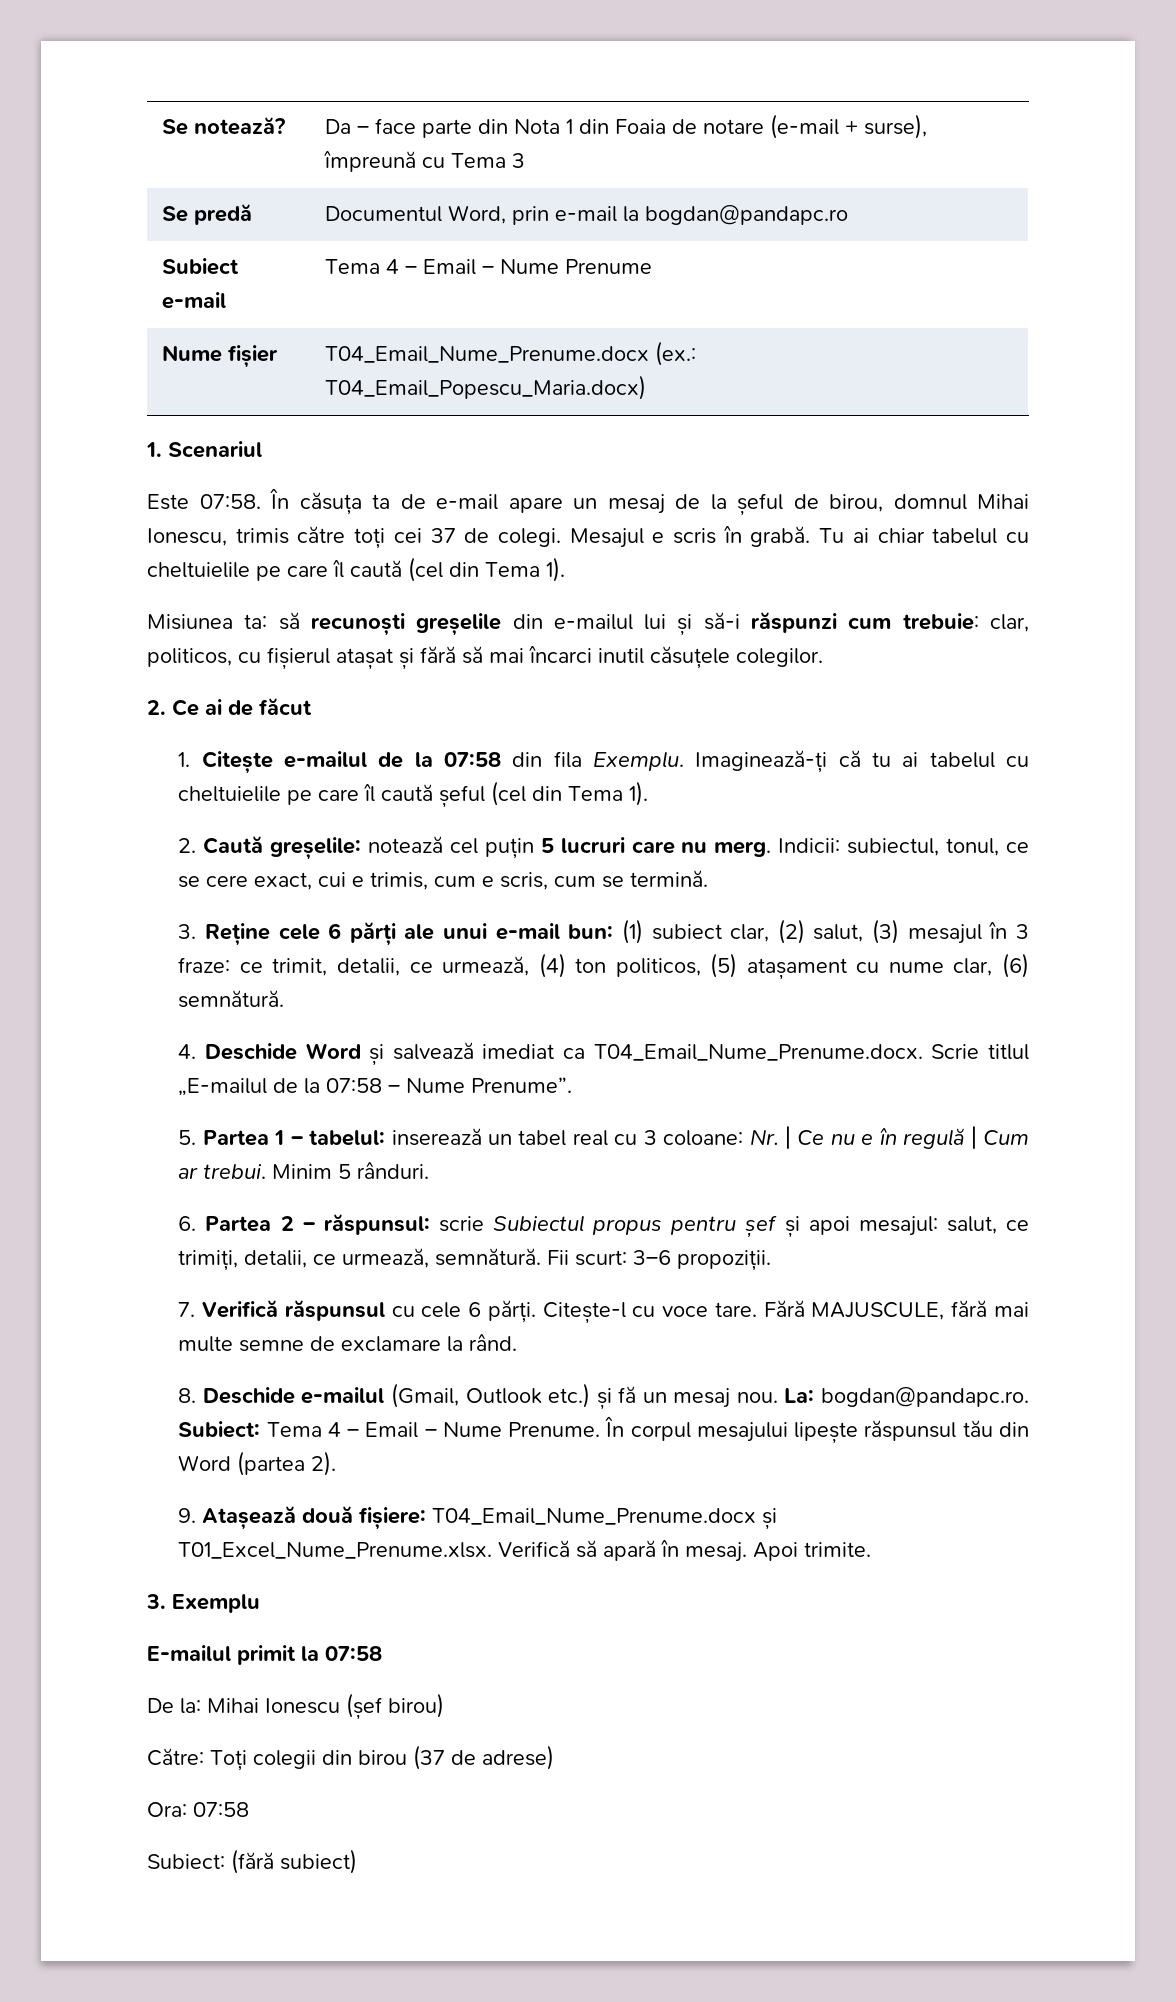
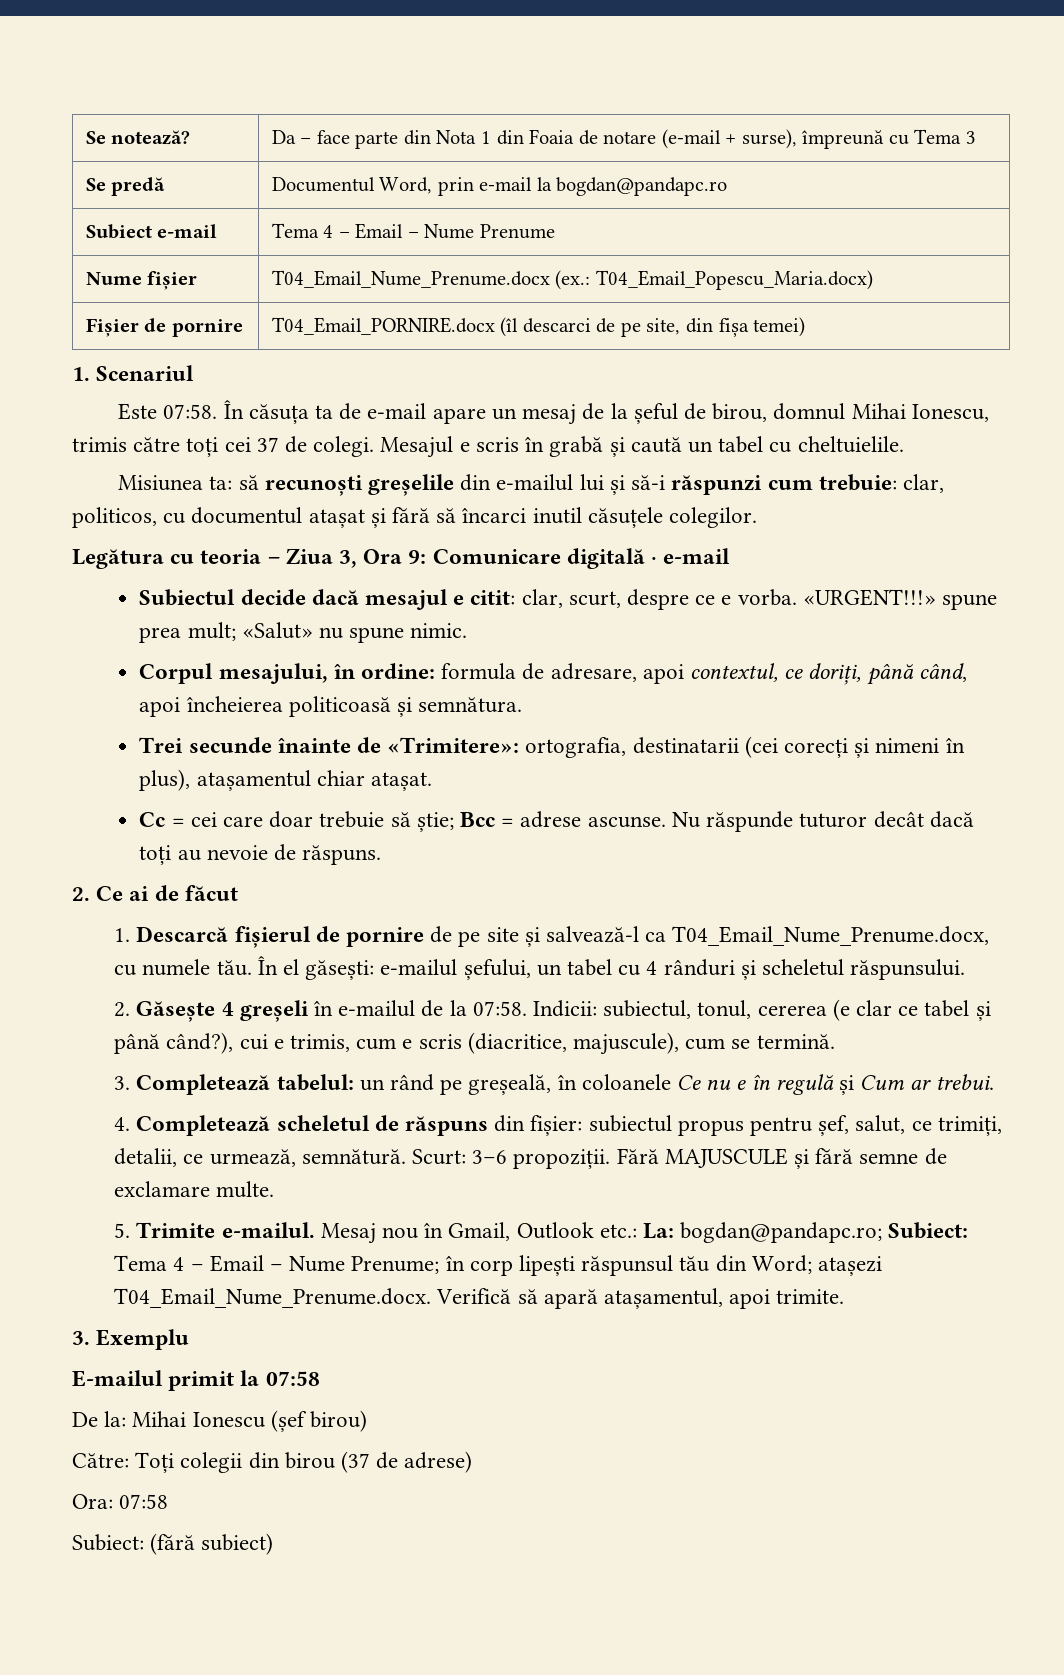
+ Fișier de pornire | T04_Email_PORNIRE.docx (îl descarci de pe site, din fișa temei)
- Mesajul e scris în grabă. Tu ai chiar tabelul cu cheltuielile pe care îl caută (cel din Tema 1).
+ Mesajul e scris în grabă și caută un tabel cu cheltuielile.
- Misiunea ta: să recunoști greșelile din e-mailul lui și să-i răspunzi cum trebuie: clar, politicos, cu fișierul atașat și fără să mai încarci inutil căsuțele colegilor.
+ Misiunea ta: să recunoști greșelile din e-mailul lui și să-i răspunzi cum trebuie: clar, politicos, cu documentul atașat și fără să încarci inutil căsuțele colegilor.
+ Legătura cu teoria – Ziua 3, Ora 9: Comunicare digitală · e-mail
+ Subiectul decide dacă mesajul e citit: clar, scurt, despre ce e vorba. «URGENT!!!» spune prea mult; «Salut» nu spune nimic.
+ Corpul mesajului, în ordine: formula de adresare, apoi contextul, ce doriți, până când, apoi încheierea politicoasă și semnătura.
+ Trei secunde înainte de «Trimitere»: ortografia, destinatarii (cei corecți și nimeni în plus), atașamentul chiar atașat.
+ Cc = cei care doar trebuie să știe; Bcc = adrese ascunse. Nu răspunde tuturor decât dacă toți au nevoie de răspuns.
- 1. Citește e-mailul de la 07:58 din fila Exemplu. Imaginează-ți că tu ai tabelul cu cheltuielile pe care îl caută șeful (cel din Tema 1).
- 2. Caută greșelile: notează cel puțin 5 lucruri care nu merg. Indicii: subiectul, tonul, ce se cere exact, cui e trimis, cum e scris, cum se termină.
+ 1. Descarcă fișierul de pornire de pe site și salvează-l ca T04_Email_Nume_Prenume.docx, cu numele tău. În el găsești: e-mailul șefului, un tabel cu 4 rânduri și scheletul răspunsului.
+ 2. Găsește 4 greșeli în e-mailul de la 07:58. Indicii: subiectul, tonul, cererea (e clar ce tabel și până când?), cui e trimis, cum e scris (diacritice, majuscule), cum se termină.
- 3. Reține cele 6 părți ale unui e-mail bun: (1) subiect clar, (2) salut, (3) mesajul în 3 fraze: ce trimit, detalii, ce urmează, (4) ton politicos, (5) atașament cu nume clar, (6) semnătură.
- 4. Deschide Word și salvează imediat ca T04_Email_Nume_Prenume.docx. Scrie titlul „E-mailul de la 07:58 – Nume Prenume”.
- 5. Partea 1 – tabelul: inserează un tabel real cu 3 coloane: Nr. | Ce nu e în regulă | Cum ar trebui. Minim 5 rânduri.
- 6. Partea 2 – răspunsul: scrie Subiectul propus pentru șef și apoi mesajul: salut, ce trimiți, detalii, ce urmează, semnătură.
+ 3. Completează tabelul: un rând pe greșeală, în coloanele Ce nu e în regulă și Cum ar trebui.
+ 4. Completează scheletul de răspuns din fișier: subiectul propus pentru șef, salut, ce trimiți, detalii, ce urmează, semnătură.
- Fii scurt: 3–6 propoziții.
- 7. Verifică răspunsul cu cele 6 părți. Citește-l cu voce tare. Fără MAJUSCULE, fără mai multe semne de exclamare la rând.
- 8. Deschide e-mailul (Gmail, Outlook etc.) și fă un mesaj nou. La: bogdan@pandapc.ro. Subiect: Tema 4 – Email – Nume Prenume. În corpul mesajului lipește răspunsul tău din Word (partea 2).
- 9. Atașează două fișiere: T04_Email_Nume_Prenume.docx și T01_Excel_Nume_Prenume.xlsx. Verifică să apară în mesaj. Apoi trimite.
+ Scurt: 3–6 propoziții. Fără MAJUSCULE și fără semne de exclamare multe.
+ 5. Trimite e-mailul. Mesaj nou în Gmail, Outlook etc.: La: bogdan@pandapc.ro; Subiect: Tema 4 – Email – Nume Prenume; în corp lipești răspunsul tău din Word; atașezi T04_Email_Nume_Prenume.docx. Verifică să apară atașamentul, apoi trimite.

